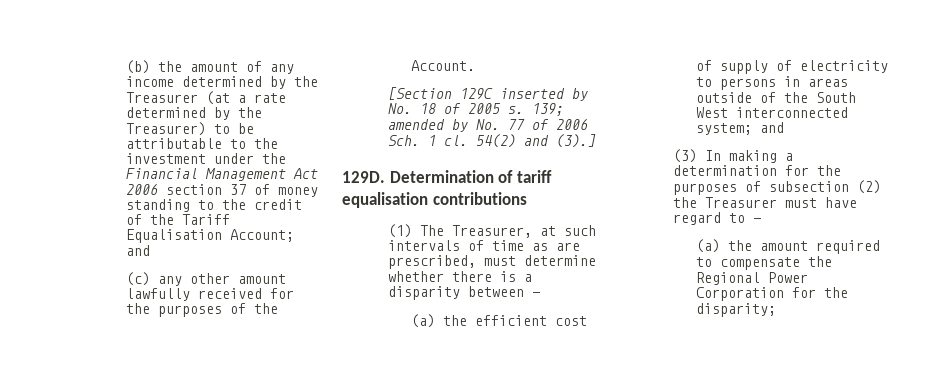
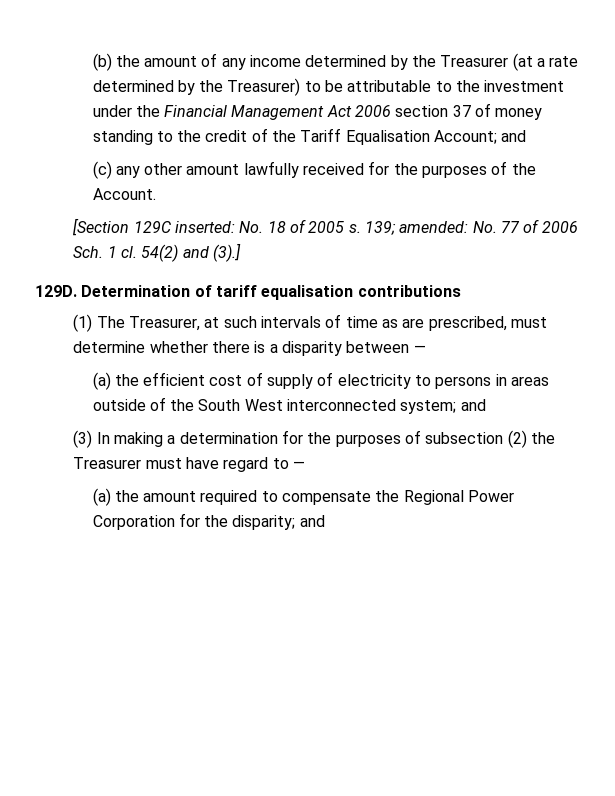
- [Section 129C inserted by No. 18 of 2005 s.
+ [Section 129C inserted: No. 18 of 2005 s.
- 139; amended by No. 77 of 2006 Sch. 1 cl.
+ 139; amended: No. 77 of 2006 Sch. 1 cl.
- (a) the amount required to compensate the Regional Power Corporation for the disparity;
+ (a) the amount required to compensate the Regional Power Corporation for the disparity; and

